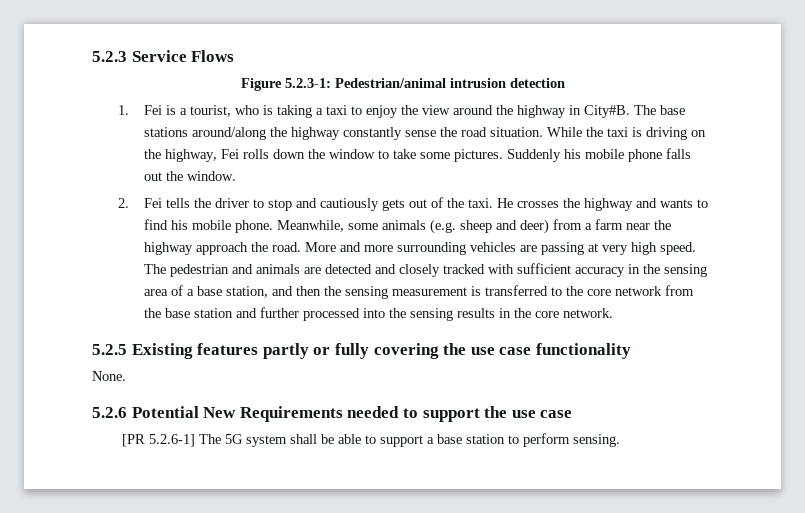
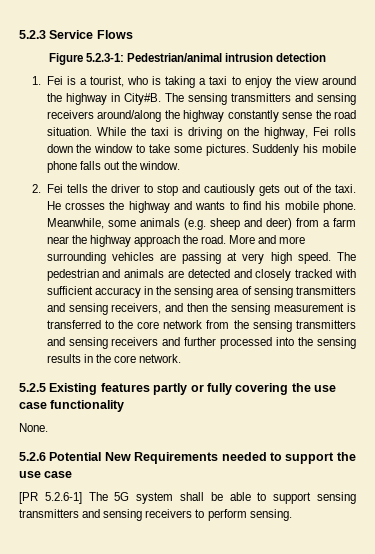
- The base stations around/along the highway constantly sense the road situation.
+ The sensing transmitters and sensing receivers around/along the highway constantly sense the road situation.
- The pedestrian and animals are detected and closely tracked with sufficient accuracy in the sensing area of a base station, and then the sensing measurement is transferred to the core network from the base station and further processed into the sensing results in the core network.
+ The pedestrian and animals are detected and closely tracked with sufficient accuracy in the sensing area of sensing transmitters and sensing receivers, and then the sensing measurement is transferred to the core network from the sensing transmitters and sensing receivers and further processed into the sensing results in the core network.
- [PR 5.2.6-1] The 5G system shall be able to support a base station to perform sensing.
+ [PR 5.2.6-1] The 5G system shall be able to support sensing transmitters and sensing receivers to perform sensing.

